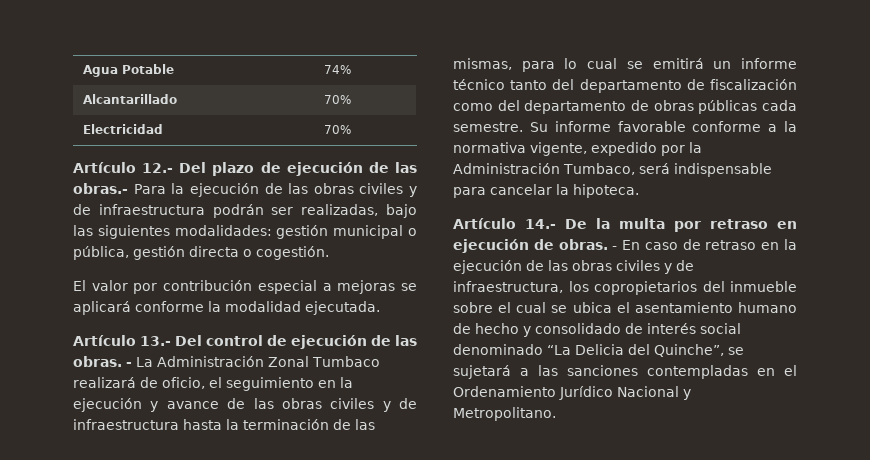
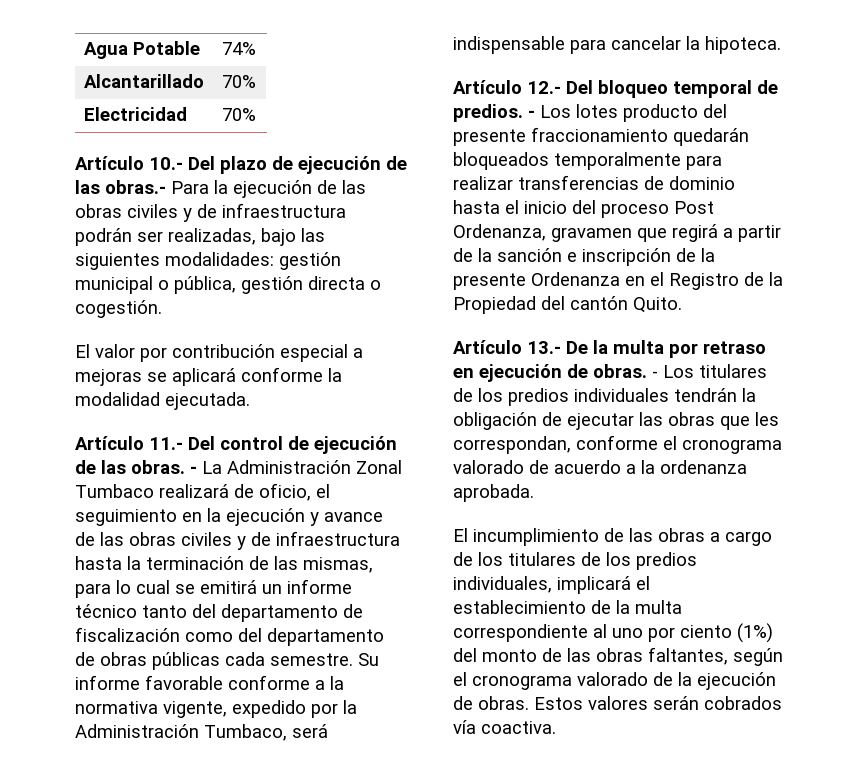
- Artículo 12.- Del plazo de ejecución de las obras.- Para la ejecución de las obras civiles y de infraestructura podrán ser realizadas, bajo las siguientes modalidades: gestión municipal o pública, gestión directa o cogestión.
+ Artículo 10.- Del plazo de ejecución de las obras.- Para la ejecución de las obras civiles y de infraestructura podrán ser realizadas, bajo las siguientes modalidades: gestión municipal o pública, gestión directa o cogestión.
- Artículo 13.- Del control de ejecución de las obras.
+ Artículo 11.- Del control de ejecución de las obras.
- Artículo 14.- De la multa por retraso en ejecución de obras.
+ Artículo 12.- Del bloqueo temporal de predios. - Los lotes producto del presente fraccionamiento quedarán bloqueados temporalmente para realizar transferencias de dominio hasta el inicio del proceso Post Ordenanza, gravamen que regirá a partir de la sanción e inscripción de la presente Ordenanza en el Registro de la Propiedad del cantón Quito.
+ Artículo 13.- De la multa por retraso en ejecución de obras.
- - En caso de retraso en la ejecución de las obras civiles y de infraestructura, los copropietarios del inmueble sobre el cual se ubica el asentamiento humano de hecho y consolidado de interés social denominado “La Delicia del Quinche”, se sujetará a las sanciones contempladas en el Ordenamiento Jurídico Nacional y Metropolitano.
+ - Los titulares de los predios individuales tendrán la obligación de ejecutar las obras que les correspondan, conforme el cronograma valorado de acuerdo a la ordenanza aprobada.
+ El incumplimiento de las obras a cargo de los titulares de los predios individuales, implicará el establecimiento de la multa correspondiente al uno por ciento (1%) del monto de las obras faltantes, según el cronograma valorado de la ejecución de obras. Estos valores serán cobrados vía coactiva.

